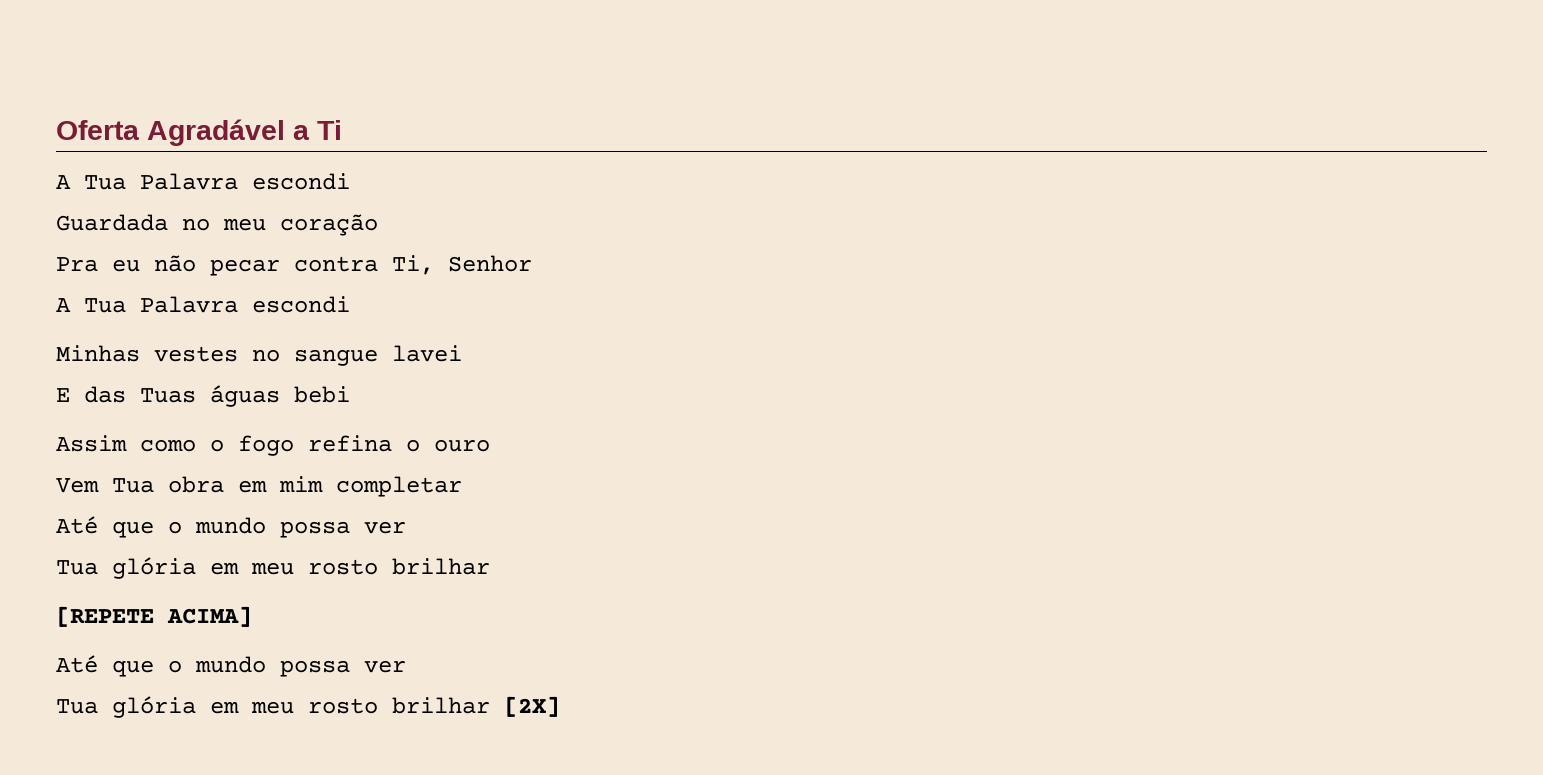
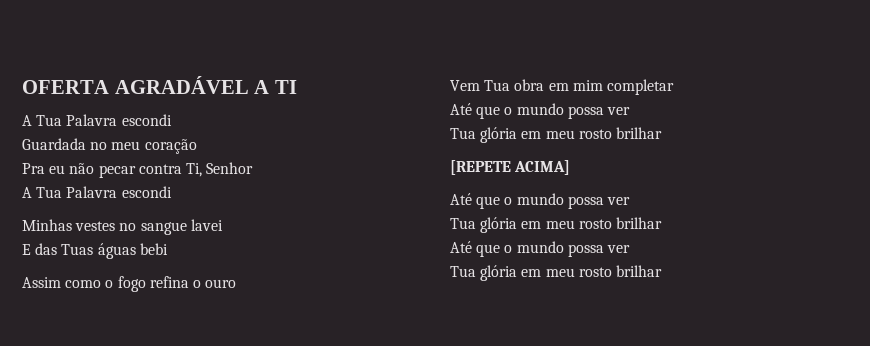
- Oferta Agradável a Ti
+ OFERTA AGRADÁVEL A TI
  [REPETE ACIMA]
  Até que o mundo possa ver
- Tua glória em meu rosto brilhar [2X]
+ Tua glória em meu rosto brilhar
+ Até que o mundo possa ver
+ Tua glória em meu rosto brilhar

